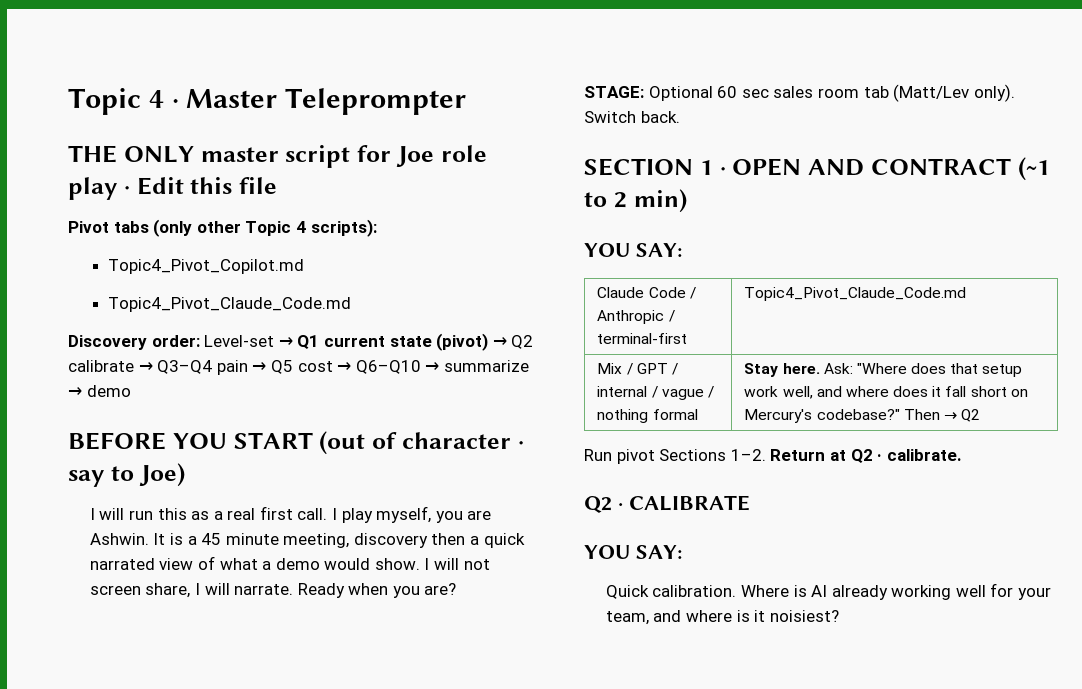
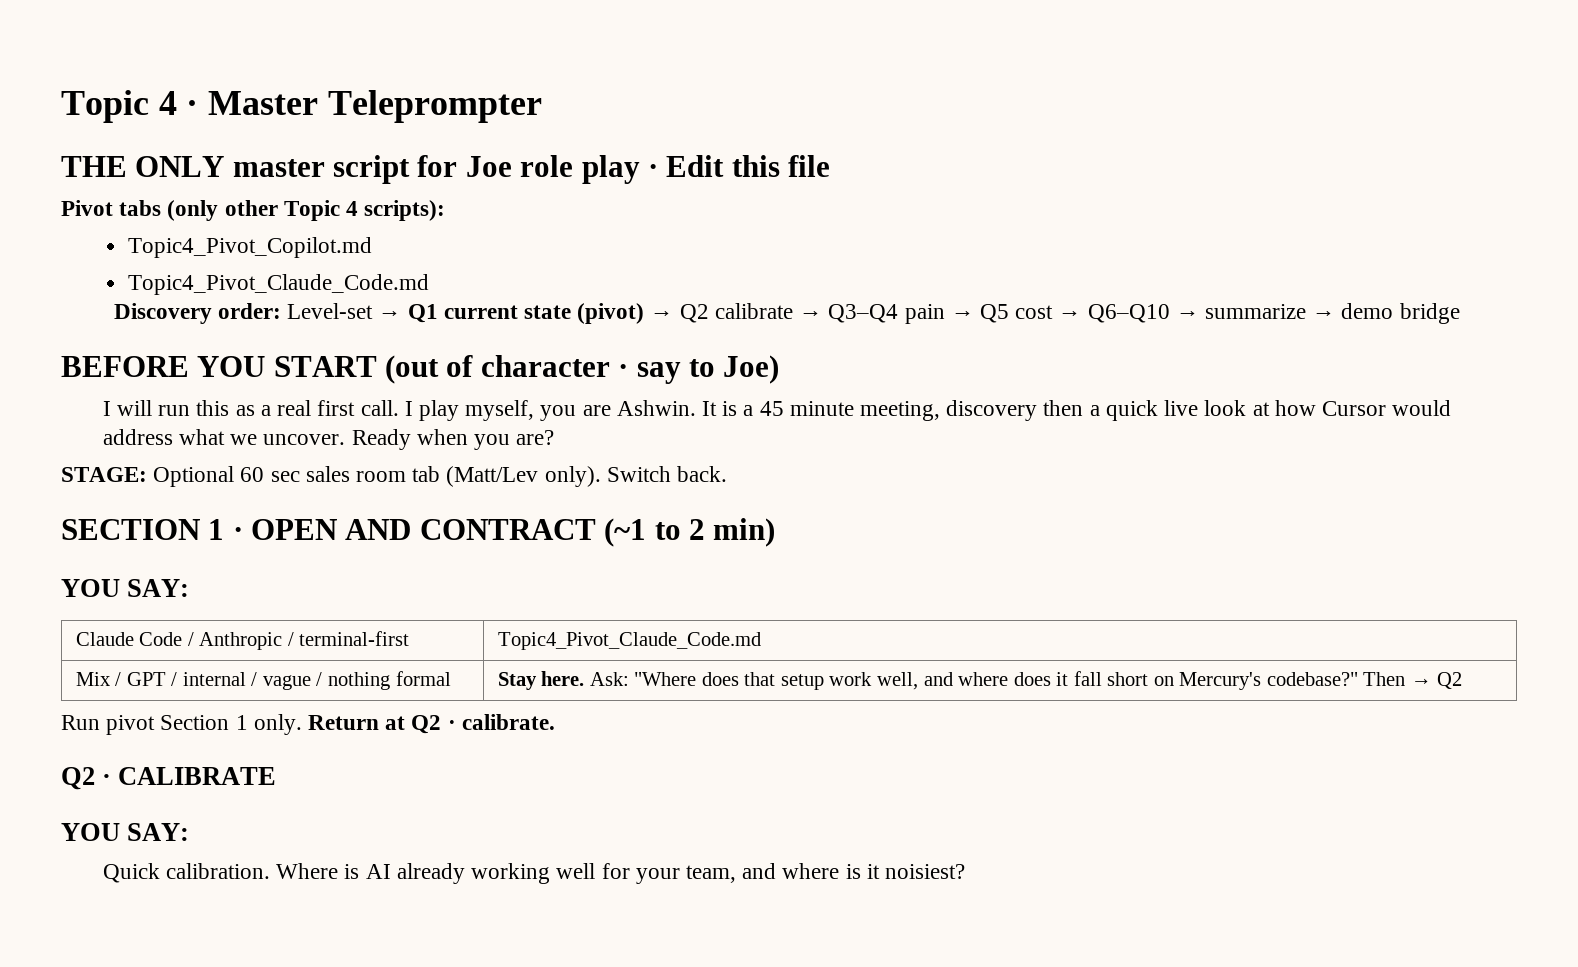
- Discovery order: Level-set → Q1 current state (pivot) → Q2 calibrate → Q3–Q4 pain → Q5 cost → Q6–Q10 → summarize → demo
+ Discovery order: Level-set → Q1 current state (pivot) → Q2 calibrate → Q3–Q4 pain → Q5 cost → Q6–Q10 → summarize → demo bridge
- It is a 45 minute meeting, discovery then a quick narrated view of what a demo would show. I will not screen share, I will narrate.
+ It is a 45 minute meeting, discovery then a quick live look at how Cursor would address what we uncover.
- Run pivot Sections 1–2.
+ Run pivot Section 1 only.

